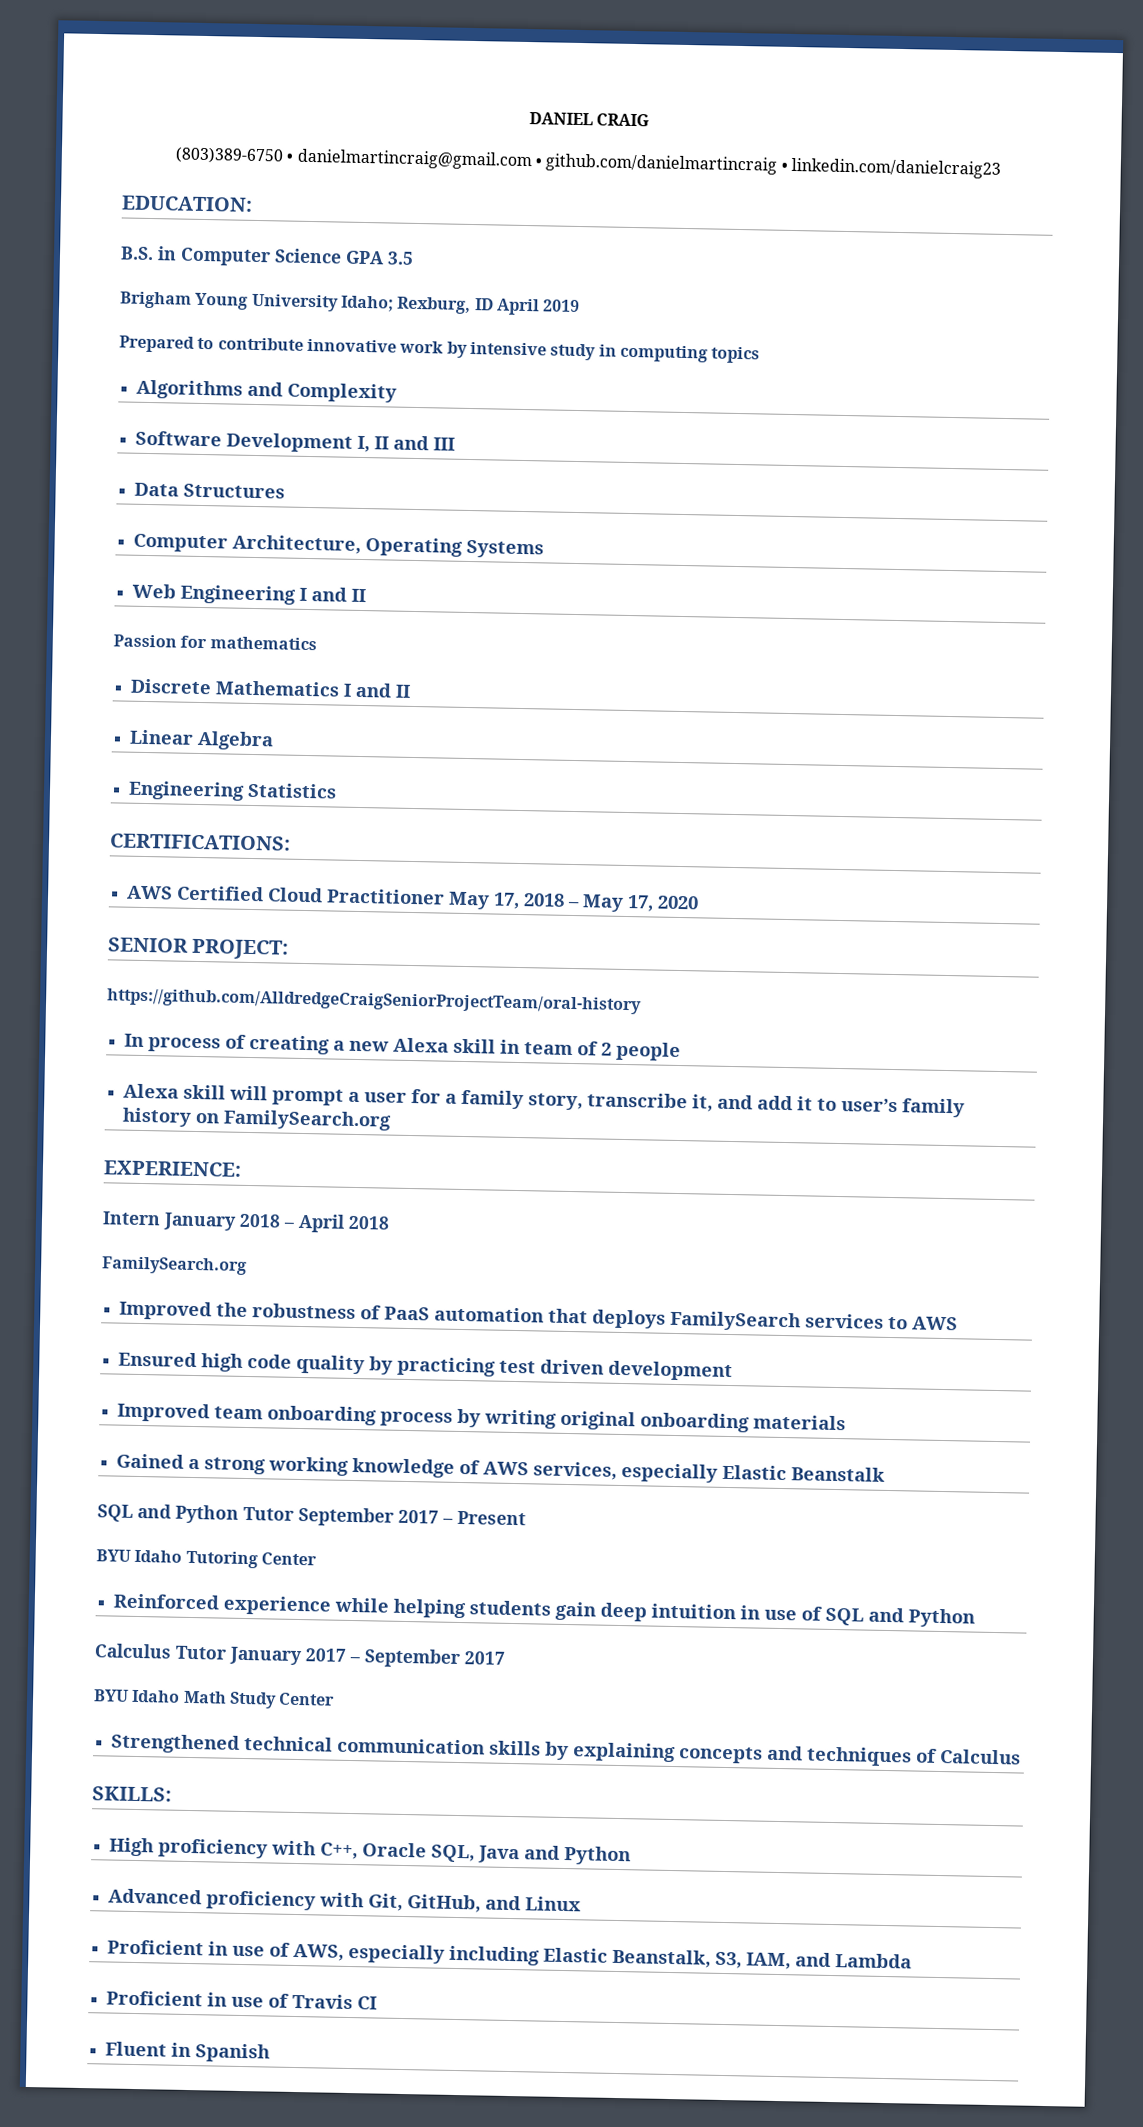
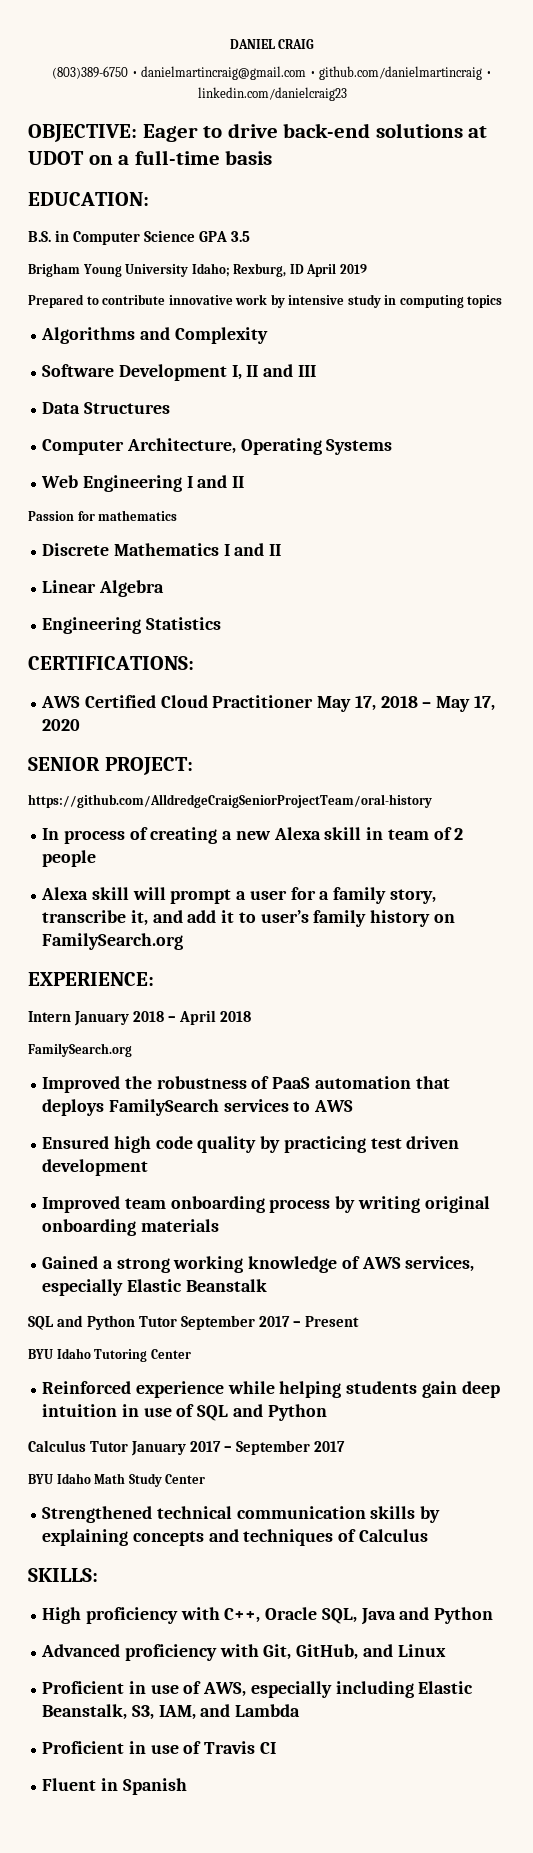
+ OBJECTIVE: Eager to drive back-end solutions at UDOT on a full-time basis

